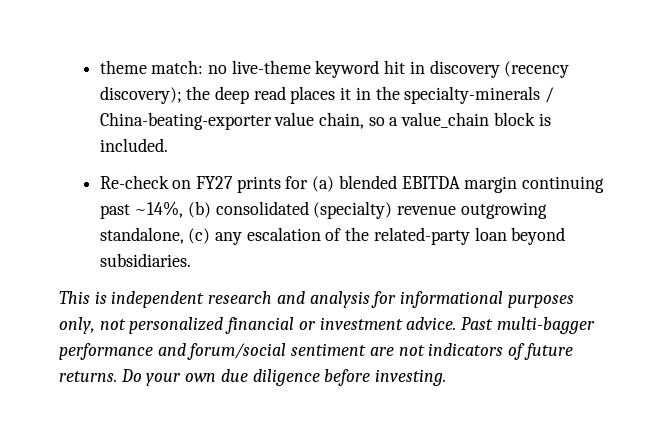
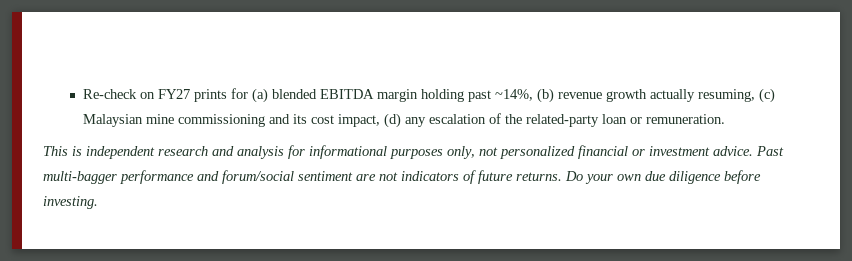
- theme match: no live-theme keyword hit in discovery (recency discovery); the deep read places it in the specialty-minerals / China-beating-exporter value chain, so a value_chain block is included.
- Re-check on FY27 prints for (a) blended EBITDA margin continuing past ~14%, (b) consolidated (specialty) revenue outgrowing standalone, (c) any escalation of the related-party loan beyond subsidiaries.
+ Re-check on FY27 prints for (a) blended EBITDA margin holding past ~14%, (b) revenue growth actually resuming, (c) Malaysian mine commissioning and its cost impact, (d) any escalation of the related-party loan or remuneration.

